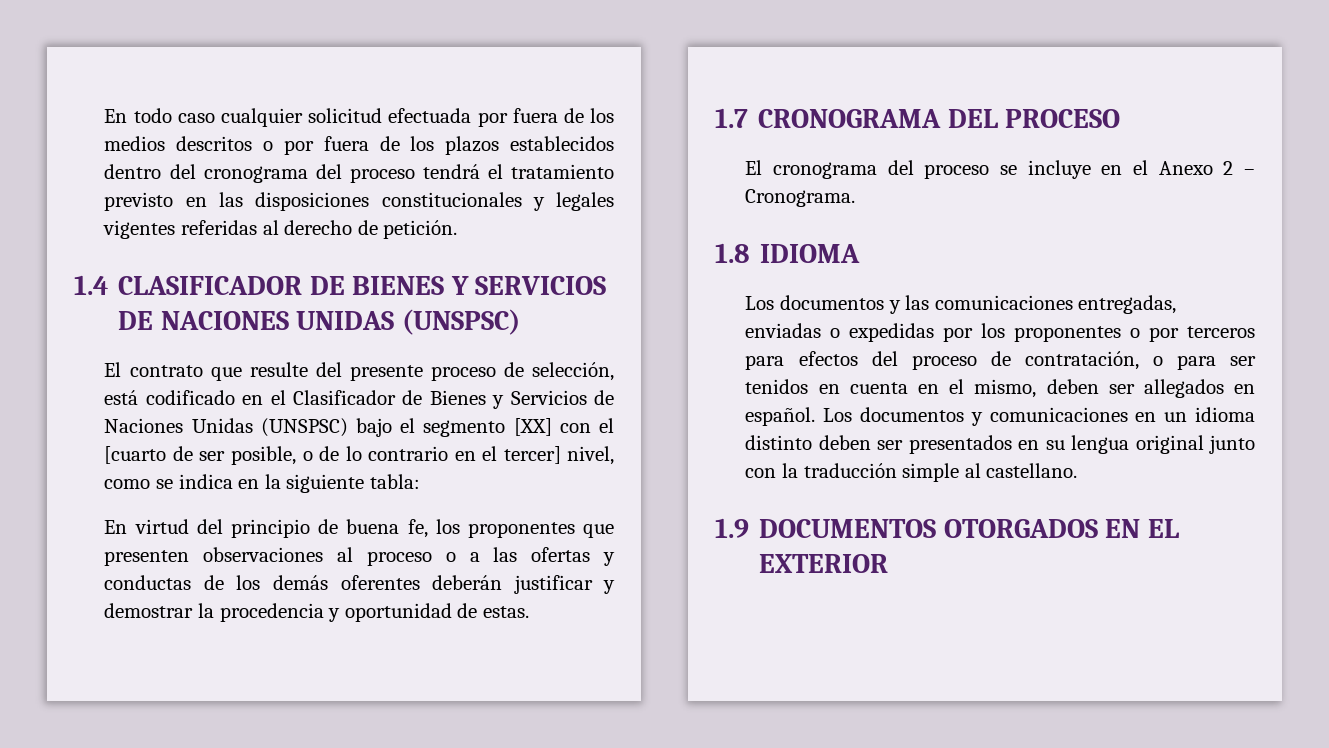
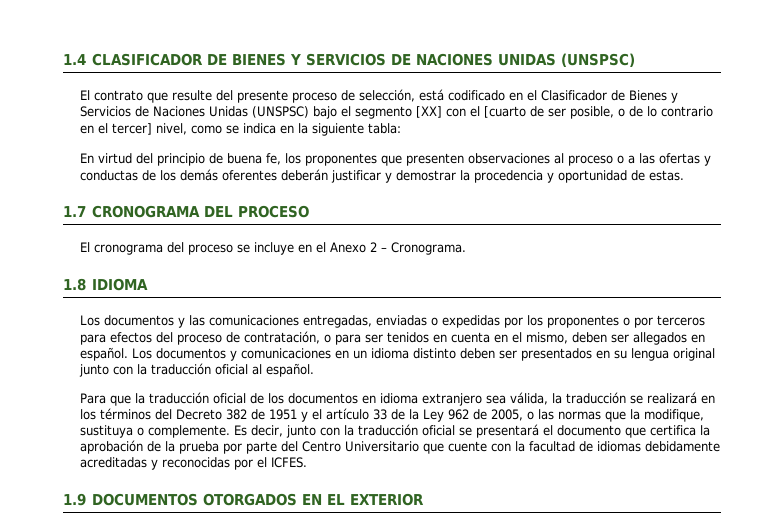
- En todo caso cualquier solicitud efectuada por fuera de los medios descritos o por fuera de los plazos establecidos dentro del cronograma del proceso tendrá el tratamiento previsto en las disposiciones constitucionales y legales vigentes referidas al derecho de petición.
- Los documentos y comunicaciones en un idioma distinto deben ser presentados en su lengua original junto con la traducción simple al castellano.
+ Los documentos y comunicaciones en un idioma distinto deben ser presentados en su lengua original junto con la traducción oficial al español.
+ Para que la traducción oficial de los documentos en idioma extranjero sea válida, la traducción se realizará en los términos del Decreto 382 de 1951 y el artículo 33 de la Ley 962 de 2005, o las normas que la modifique, sustituya o complemente. Es decir, junto con la traducción oficial se presentará el documento que certifica la aprobación de la prueba por parte del Centro Universitario que cuente con la facultad de idiomas debidamente acreditadas y reconocidas por el ICFES.

